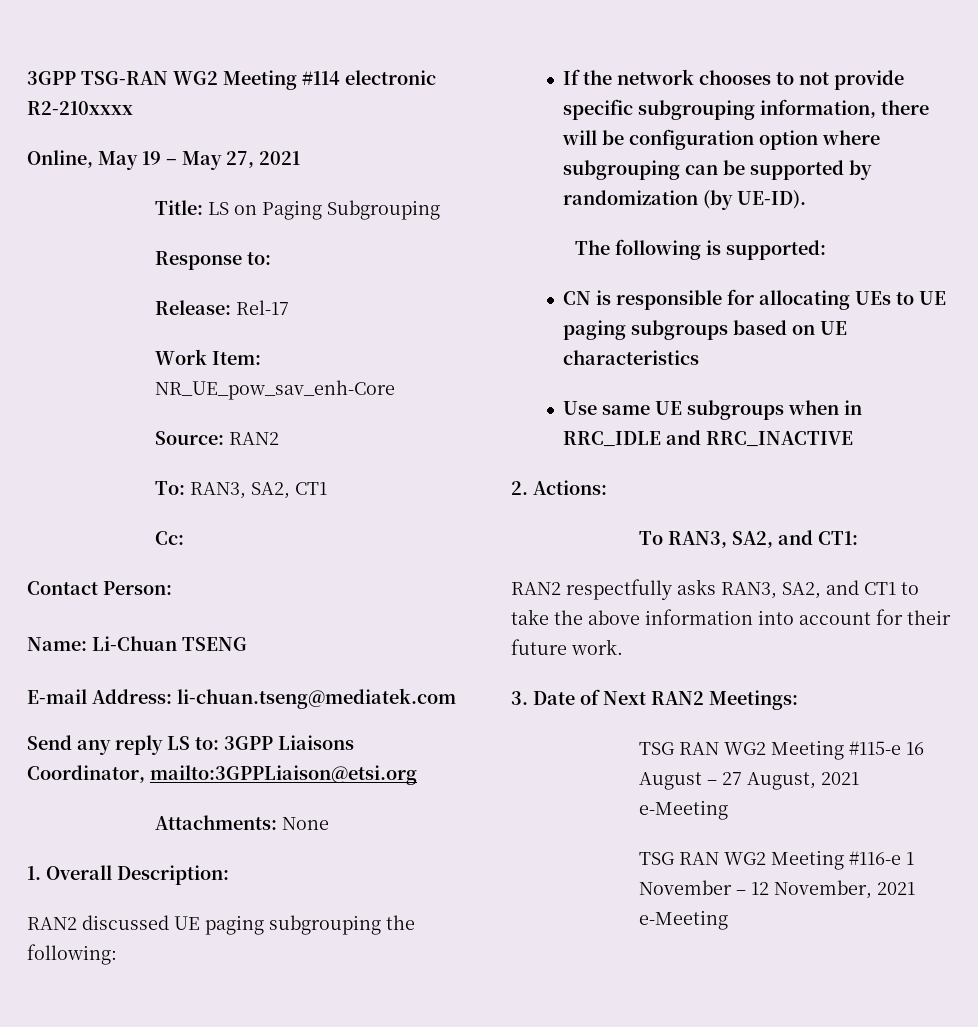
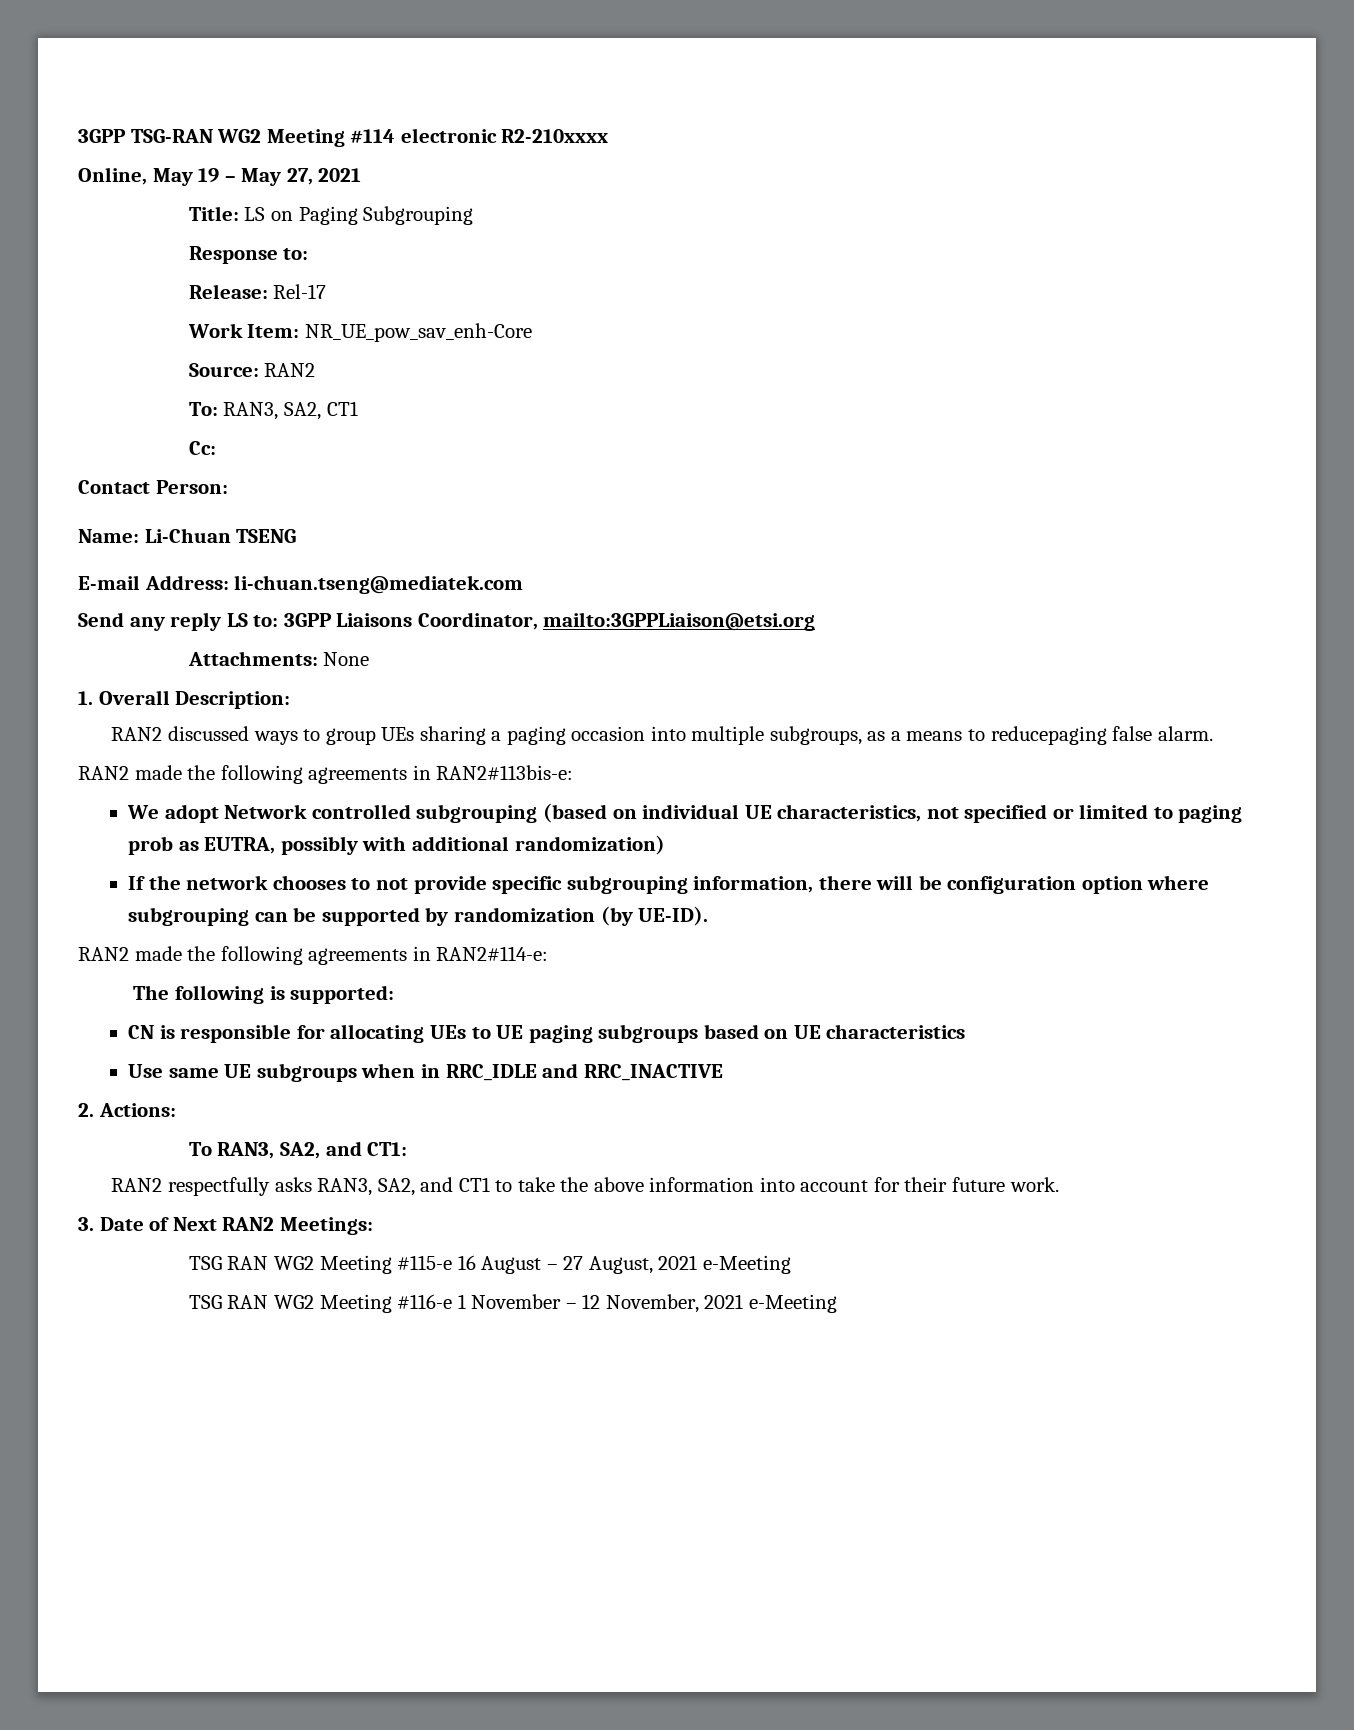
- RAN2 discussed UE paging subgrouping the following:
+ RAN2 discussed ways to group UEs sharing a paging occasion into multiple subgroups, as a means to reducepaging false alarm.
+ RAN2 made the following agreements in RAN2#113bis-e:
+ We adopt Network controlled subgrouping (based on individual UE characteristics, not specified or limited to paging prob as EUTRA, possibly with additional randomization)
+ RAN2 made the following agreements in RAN2#114-e:

